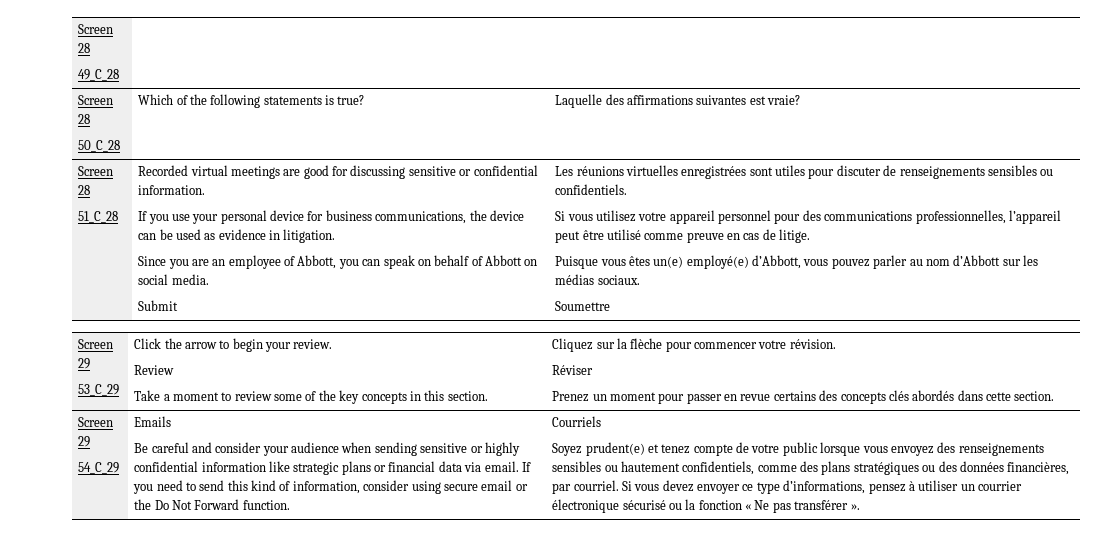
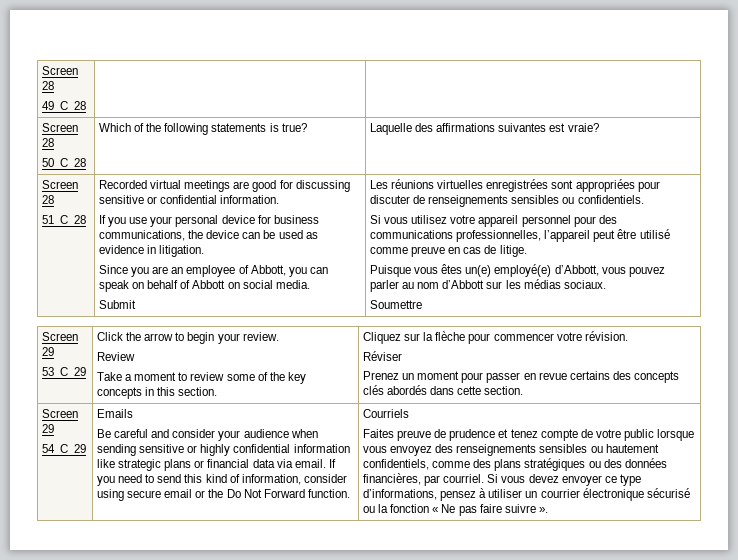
- Les réunions virtuelles enregistrées sont utiles pour discuter de renseignements sensibles ou confidentiels.
+ Les réunions virtuelles enregistrées sont appropriées pour discuter de renseignements sensibles ou confidentiels.
- Soyez prudent(e) et tenez compte de votre public lorsque vous envoyez des renseignements sensibles ou hautement confidentiels, comme des plans stratégiques ou des données financières, par courriel.
+ Faites preuve de prudence et tenez compte de votre public lorsque vous envoyez des renseignements sensibles ou hautement confidentiels, comme des plans stratégiques ou des données financières, par courriel.
- Si vous devez envoyer ce type d’informations, pensez à utiliser un courrier électronique sécurisé ou la fonction « Ne pas transférer ».
+ Si vous devez envoyer ce type d’informations, pensez à utiliser un courrier électronique sécurisé ou la fonction « Ne pas faire suivre ».

